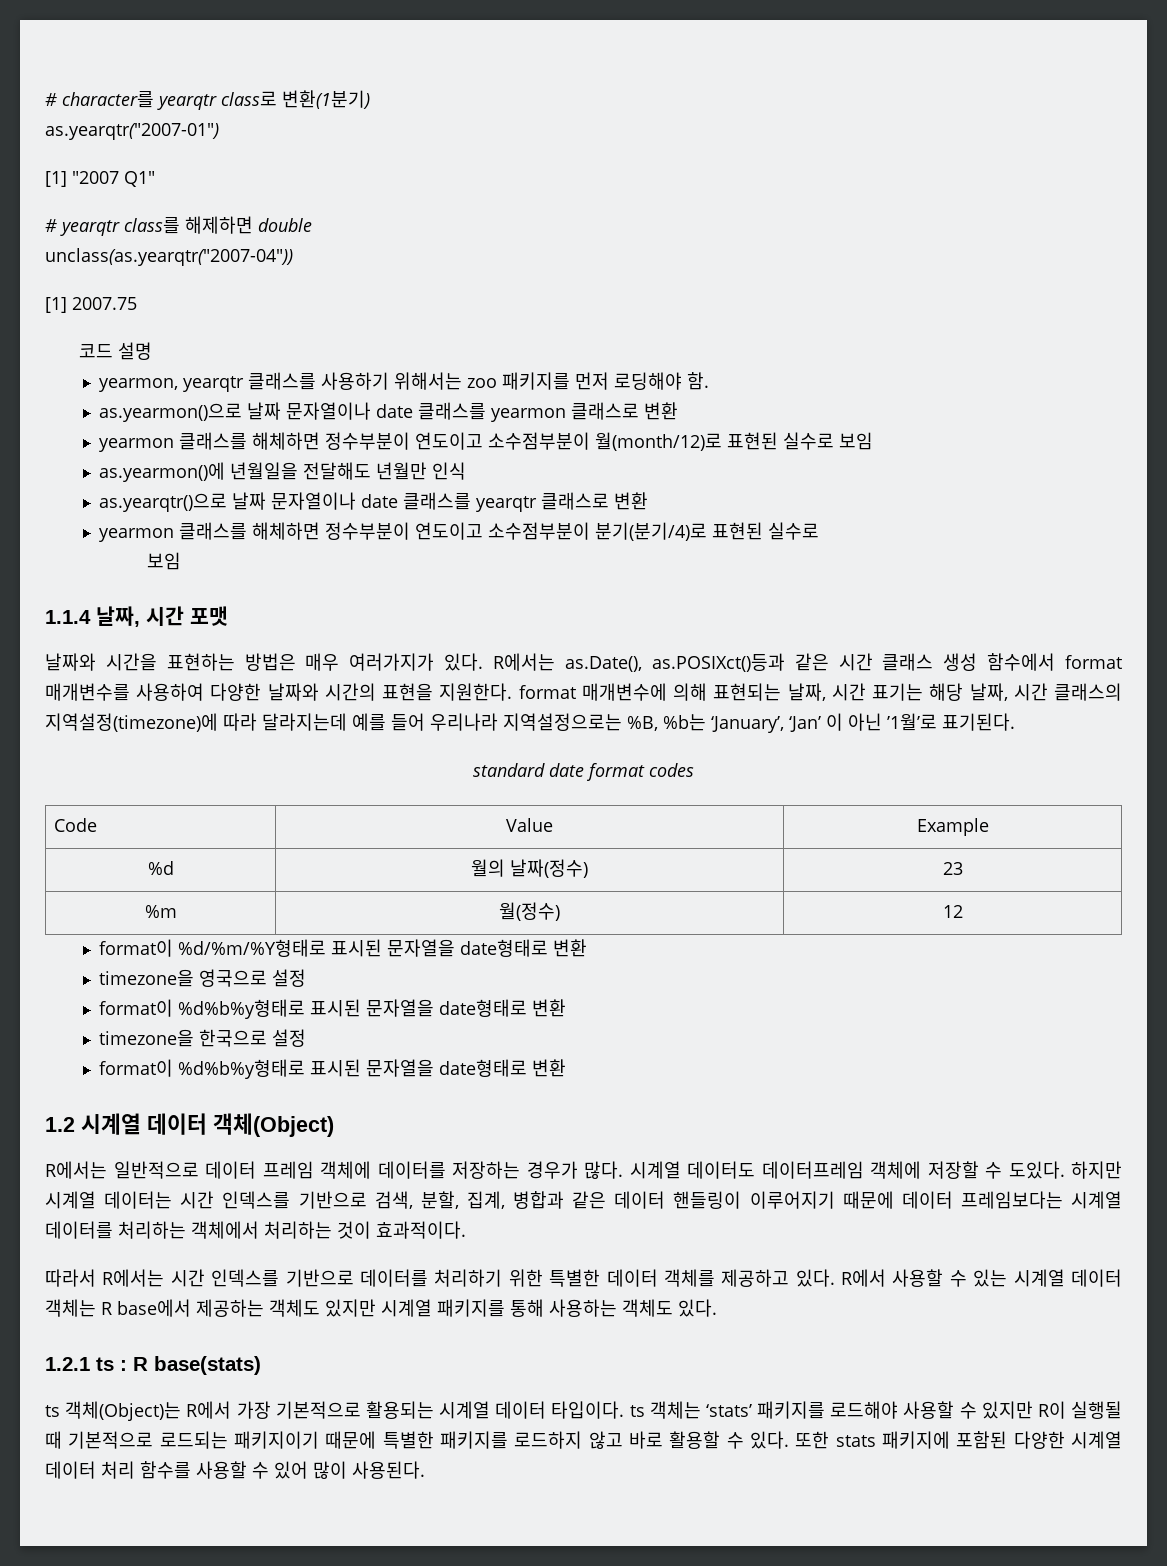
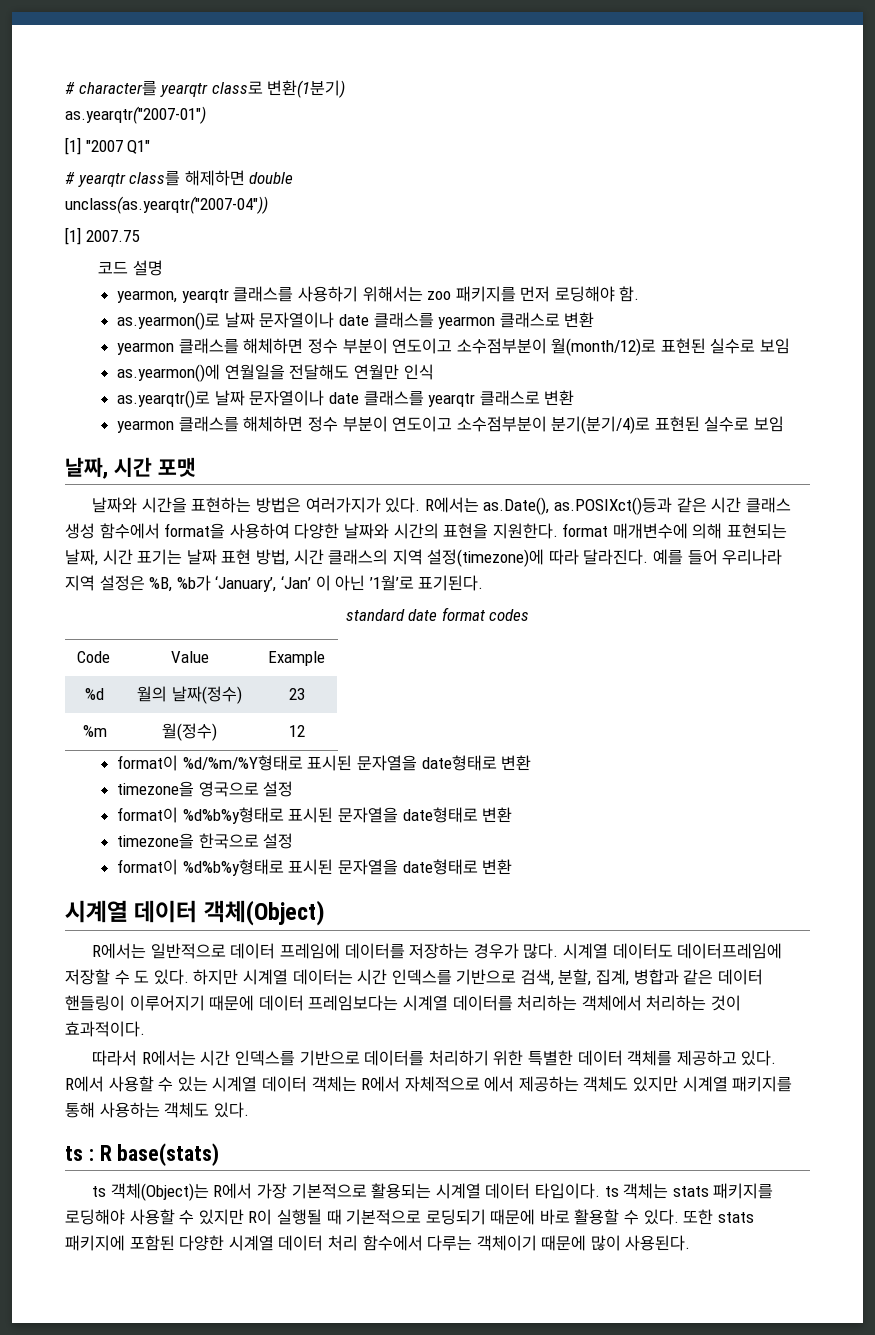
- as.yearmon()으로 날짜 문자열이나 date 클래스를 yearmon 클래스로 변환
+ as.yearmon()로 날짜 문자열이나 date 클래스를 yearmon 클래스로 변환
- yearmon 클래스를 해체하면 정수부분이 연도이고 소수점부분이 월(month/12)로 표현된 실수로 보임
+ yearmon 클래스를 해체하면 정수 부분이 연도이고 소수점부분이 월(month/12)로 표현된 실수로 보임
- as.yearmon()에 년월일을 전달해도 년월만 인식
+ as.yearmon()에 연월일을 전달해도 연월만 인식
- as.yearqtr()으로 날짜 문자열이나 date 클래스를 yearqtr 클래스로 변환
+ as.yearqtr()로 날짜 문자열이나 date 클래스를 yearqtr 클래스로 변환
- yearmon 클래스를 해체하면 정수부분이 연도이고 소수점부분이 분기(분기/4)로 표현된 실수로
- 보임
- 1.1.4 날짜, 시간 포맷
+ yearmon 클래스를 해체하면 정수 부분이 연도이고 소수점부분이 분기(분기/4)로 표현된 실수로 보임
+ 날짜, 시간 포맷
- 날짜와 시간을 표현하는 방법은 매우 여러가지가 있다.
+ 날짜와 시간을 표현하는 방법은 여러가지가 있다.
- R에서는 as.Date(), as.POSIXct()등과 같은 시간 클래스 생성 함수에서 format 매개변수를 사용하여 다양한 날짜와 시간의 표현을 지원한다. format 매개변수에 의해 표현되는 날짜, 시간 표기는 해당 날짜, 시간 클래스의 지역설정(timezone)에 따라 달라지는데 예를 들어 우리나라 지역설정으로는 %B, %b는 ‘January’, ‘Jan’ 이 아닌 ’1월’로 표기된다.
+ R에서는 as.Date(), as.POSIXct()등과 같은 시간 클래스 생성 함수에서 format을 사용하여 다양한 날짜와 시간의 표현을 지원한다. format 매개변수에 의해 표현되는 날짜, 시간 표기는 날짜 표현 방법, 시간 클래스의 지역 설정(timezone)에 따라 달라진다. 예를 들어 우리나라 지역 설정은 %B, %b가 ‘January’, ‘Jan’ 이 아닌 ’1월’로 표기된다.
- 1.2 시계열 데이터 객체(Object)
+ 시계열 데이터 객체(Object)
- R에서는 일반적으로 데이터 프레임 객체에 데이터를 저장하는 경우가 많다.
+ R에서는 일반적으로 데이터 프레임에 데이터를 저장하는 경우가 많다.
- 시계열 데이터도 데이터프레임 객체에 저장할 수 도있다.
+ 시계열 데이터도 데이터프레임에 저장할 수 도 있다.
- R에서 사용할 수 있는 시계열 데이터 객체는 R base에서 제공하는 객체도 있지만 시계열 패키지를 통해 사용하는 객체도 있다.
+ R에서 사용할 수 있는 시계열 데이터 객체는 R에서 자체적으로 에서 제공하는 객체도 있지만 시계열 패키지를 통해 사용하는 객체도 있다.
- 1.2.1 ts : R base(stats)
+ ts : R base(stats)
- ts 객체(Object)는 R에서 가장 기본적으로 활용되는 시계열 데이터 타입이다. ts 객체는 ‘stats’ 패키지를 로드해야 사용할 수 있지만 R이 실행될 때 기본적으로 로드되는 패키지이기 때문에 특별한 패키지를 로드하지 않고 바로 활용할 수 있다.
+ ts 객체(Object)는 R에서 가장 기본적으로 활용되는 시계열 데이터 타입이다. ts 객체는 stats 패키지를 로딩해야 사용할 수 있지만 R이 실행될 때 기본적으로 로딩되기 때문에 바로 활용할 수 있다.
- 또한 stats 패키지에 포함된 다양한 시계열 데이터 처리 함수를 사용할 수 있어 많이 사용된다.
+ 또한 stats 패키지에 포함된 다양한 시계열 데이터 처리 함수에서 다루는 객체이기 때문에 많이 사용된다.

